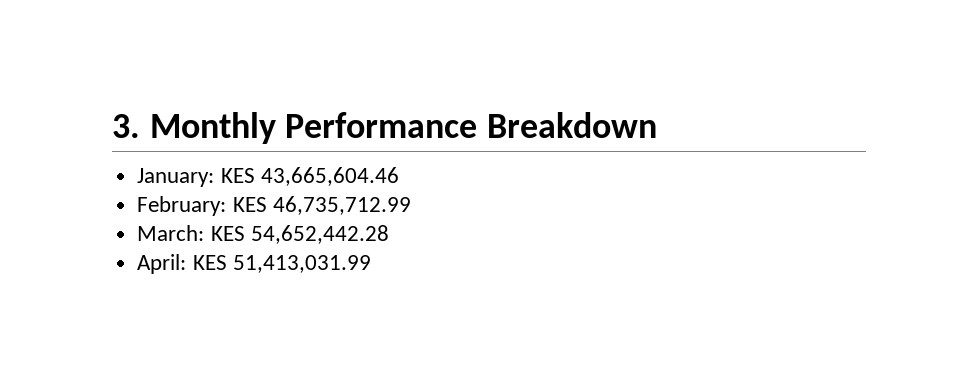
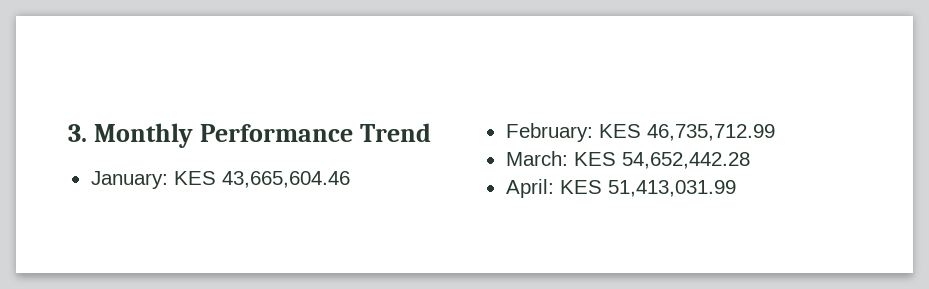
- 3. Monthly Performance Breakdown
+ 3. Monthly Performance Trend

